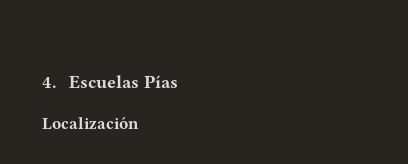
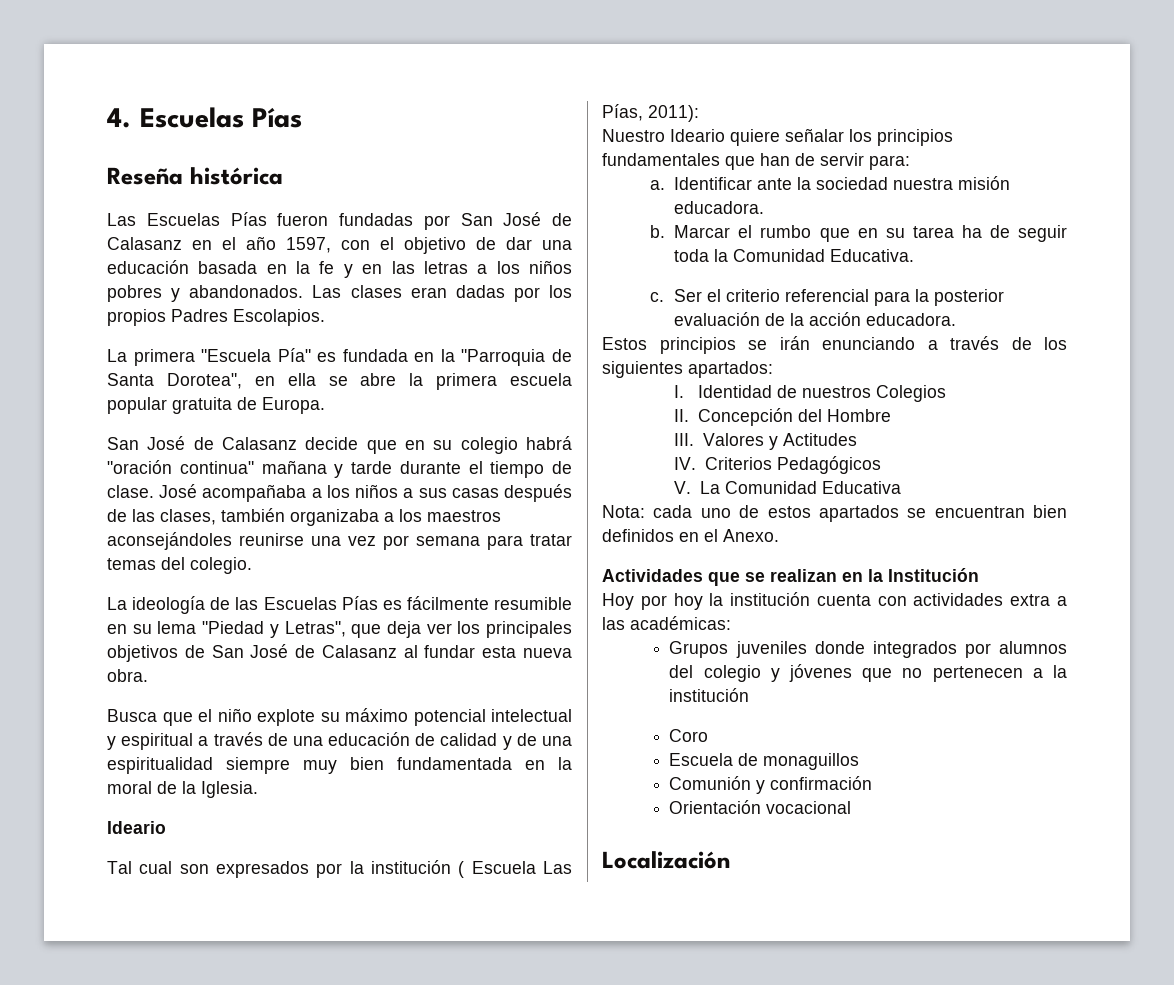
+ Reseña histórica
+ Las Escuelas Pías fueron fundadas por San José de Calasanz en el año 1597, con el objetivo de dar una educación basada en la fe y en las letras a los niños pobres y abandonados. Las clases eran dadas por los propios Padres Escolapios.
+ La primera "Escuela Pía" es fundada en la "Parroquia de Santa Dorotea", en ella se abre la primera escuela popular gratuita de Europa.
+ San José de Calasanz decide que en su colegio habrá "oración continua" mañana y tarde durante el tiempo de clase. José acompañaba a los niños a sus casas después de las clases, también organizaba a los maestros aconsejándoles reunirse una vez por semana para tratar temas del colegio.
+ La ideología de las Escuelas Pías es fácilmente resumible en su lema "Piedad y Letras", que deja ver los principales objetivos de San José de Calasanz al fundar esta nueva obra.
+ Busca que el niño explote su máximo potencial intelectual y espiritual a través de una educación de calidad y de una espiritualidad siempre muy bien fundamentada en la moral de la Iglesia.
+ Ideario
+ Tal cual son expresados por la institución ( Escuela Las Pías, 2011):
+ Nuestro Ideario quiere señalar los principios fundamentales que han de servir para:
+ a. Identificar ante la sociedad nuestra misión educadora.
+ b. Marcar el rumbo que en su tarea ha de seguir toda la Comunidad Educativa.
+ c. Ser el criterio referencial para la posterior evaluación de la acción educadora.
+ Estos principios se irán enunciando a través de los siguientes apartados:
+ I. Identidad de nuestros Colegios
+ II. Concepción del Hombre
+ III. Valores y Actitudes
+ IV. Criterios Pedagógicos
+ V. La Comunidad Educativa
+ Nota: cada uno de estos apartados se encuentran bien definidos en el Anexo.
+ Actividades que se realizan en la Institución
+ Hoy por hoy la institución cuenta con actividades extra a las académicas:
+ Grupos juveniles donde integrados por alumnos del colegio y jóvenes que no pertenecen a la institución
+ Coro
+ Escuela de monaguillos
+ Comunión y confirmación
+ Orientación vocacional

